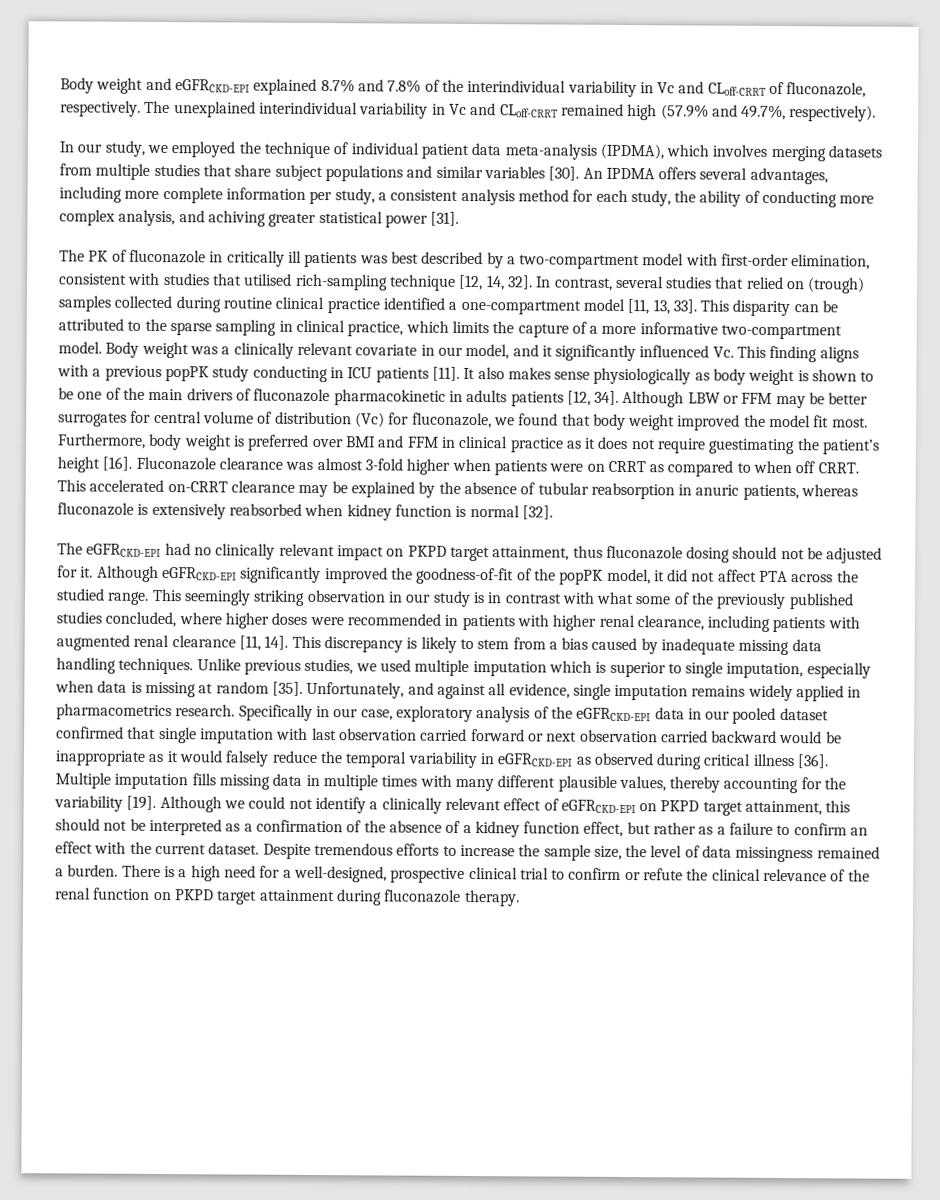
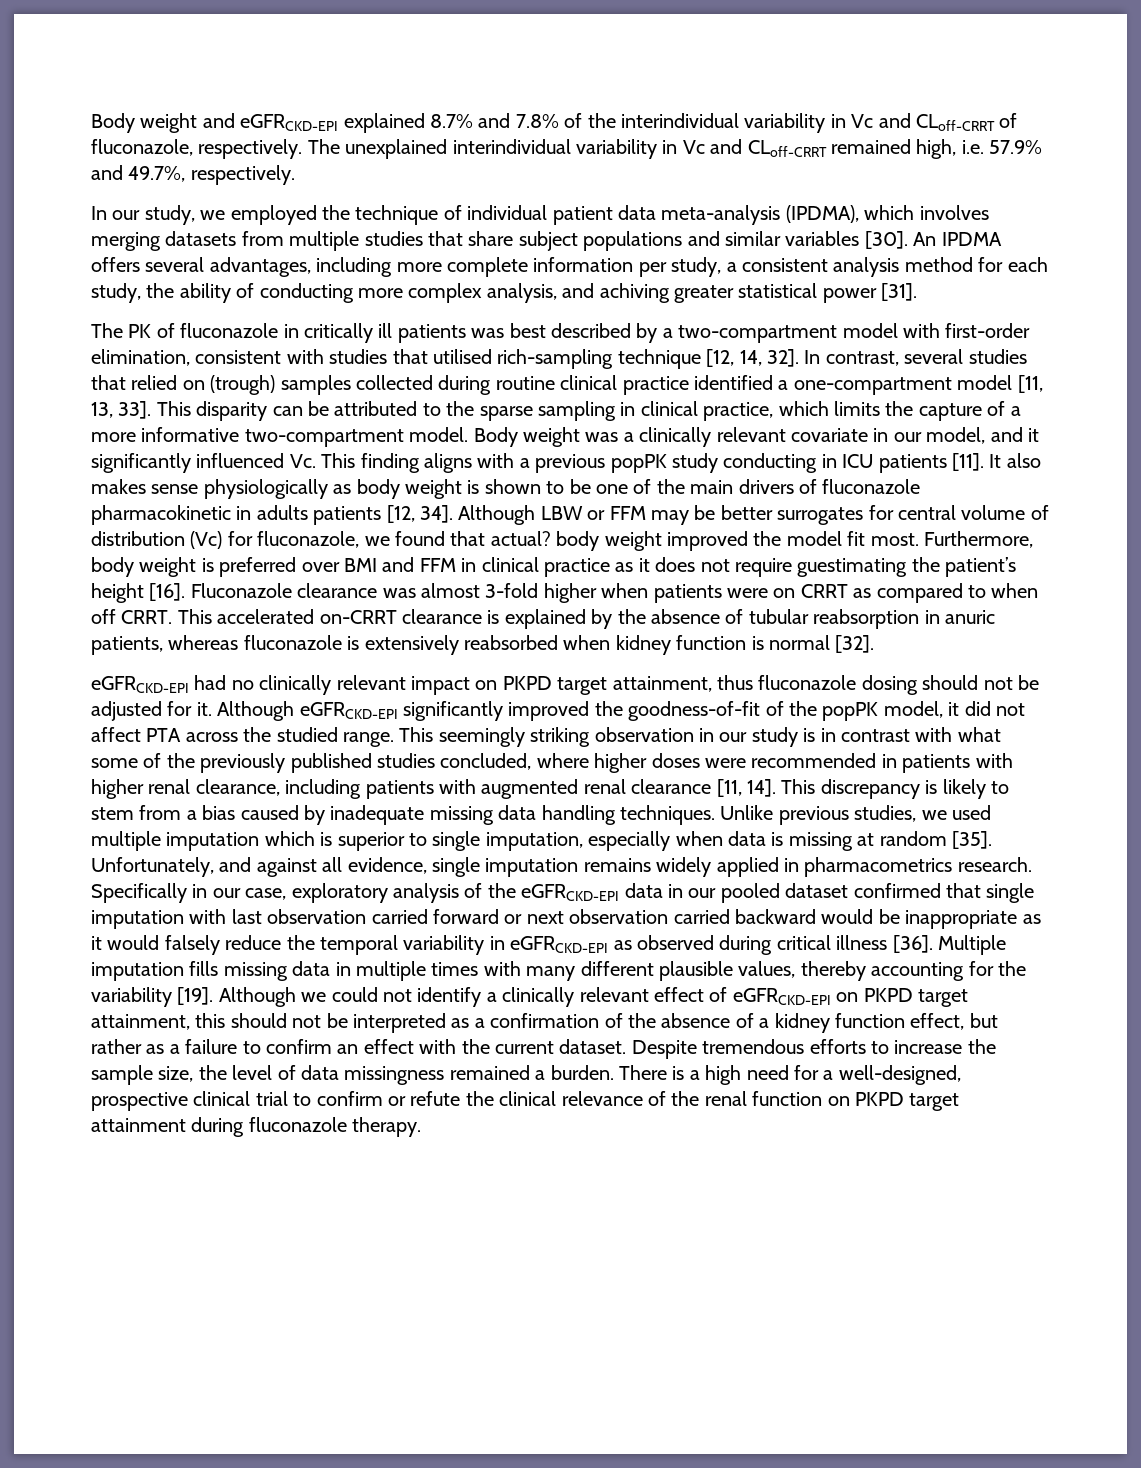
- The unexplained interindividual variability in Vc and CLoff-CRRT remained high (57.9% and 49.7%, respectively).
+ The unexplained interindividual variability in Vc and CLoff-CRRT remained high, i.e. 57.9% and 49.7%, respectively.
- Although LBW or FFM may be better surrogates for central volume of distribution (Vc) for fluconazole, we found that body weight improved the model fit most.
+ Although LBW or FFM may be better surrogates for central volume of distribution (Vc) for fluconazole, we found that actual? body weight improved the model fit most.
- This accelerated on-CRRT clearance may be explained by the absence of tubular reabsorption in anuric patients, whereas fluconazole is extensively reabsorbed when kidney function is normal [32].
+ This accelerated on-CRRT clearance is explained by the absence of tubular reabsorption in anuric patients, whereas fluconazole is extensively reabsorbed when kidney function is normal [32].
- The eGFRCKD-EPI had no clinically relevant impact on PKPD target attainment, thus fluconazole dosing should not be adjusted for it.
+ eGFRCKD-EPI had no clinically relevant impact on PKPD target attainment, thus fluconazole dosing should not be adjusted for it.

